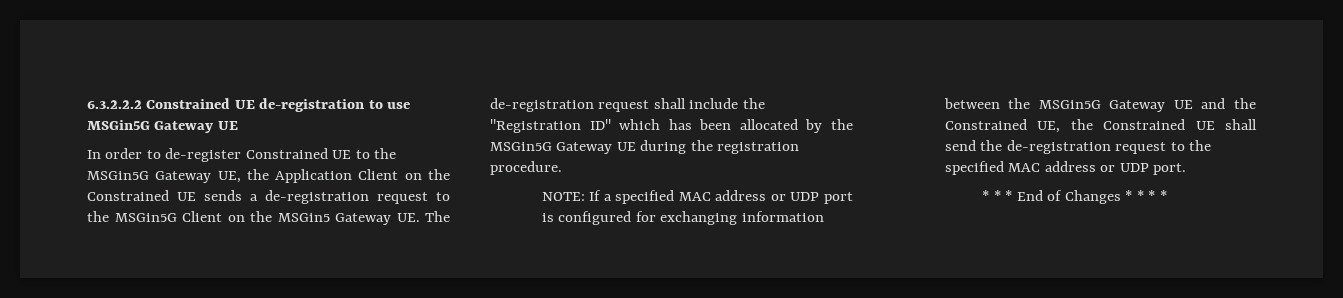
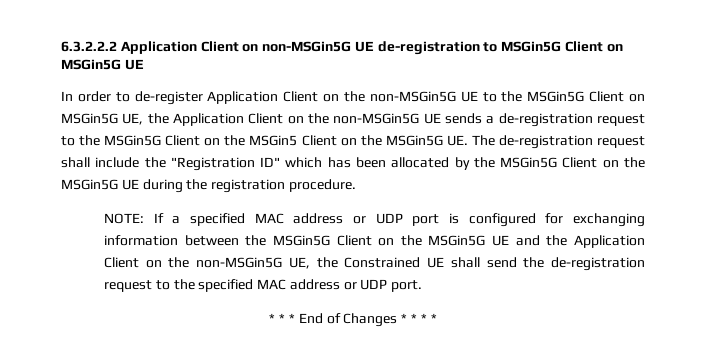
- 6.3.2.2.2 Constrained UE de-registration to use MSGin5G Gateway UE
+ 6.3.2.2.2 Application Client on non-MSGin5G UE de-registration to MSGin5G Client on MSGin5G UE
- In order to de-register Constrained UE to the MSGin5G Gateway UE, the Application Client on the Constrained UE sends a de-registration request to the MSGin5G Client on the MSGin5 Gateway UE. The de-registration request shall include the "Registration ID" which has been allocated by the MSGin5G Gateway UE during the registration procedure.
+ In order to de-register Application Client on the non-MSGin5G UE to the MSGin5G Client on MSGin5G UE, the Application Client on the non-MSGin5G UE sends a de-registration request to the MSGin5G Client on the MSGin5 Client on the MSGin5G UE. The de-registration request shall include the "Registration ID" which has been allocated by the MSGin5G Client on the MSGin5G UE during the registration procedure.
- NOTE: If a specified MAC address or UDP port is configured for exchanging information between the MSGin5G Gateway UE and the Constrained UE, the Constrained UE shall send the de-registration request to the specified MAC address or UDP port.
+ NOTE: If a specified MAC address or UDP port is configured for exchanging information between the MSGin5G Client on the MSGin5G UE and the Application Client on the non-MSGin5G UE, the Constrained UE shall send the de-registration request to the specified MAC address or UDP port.

